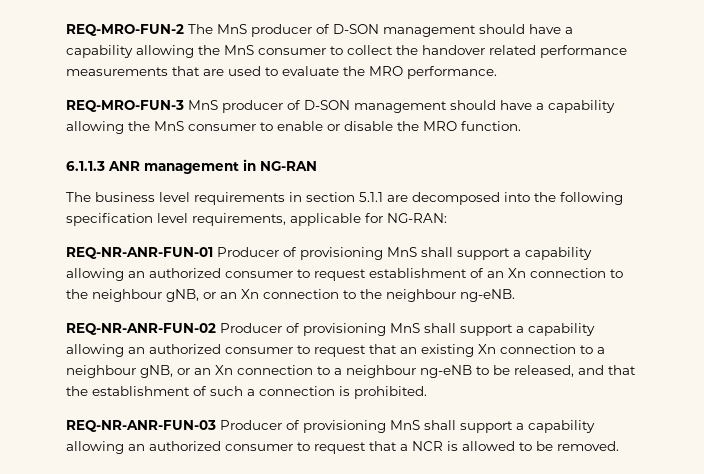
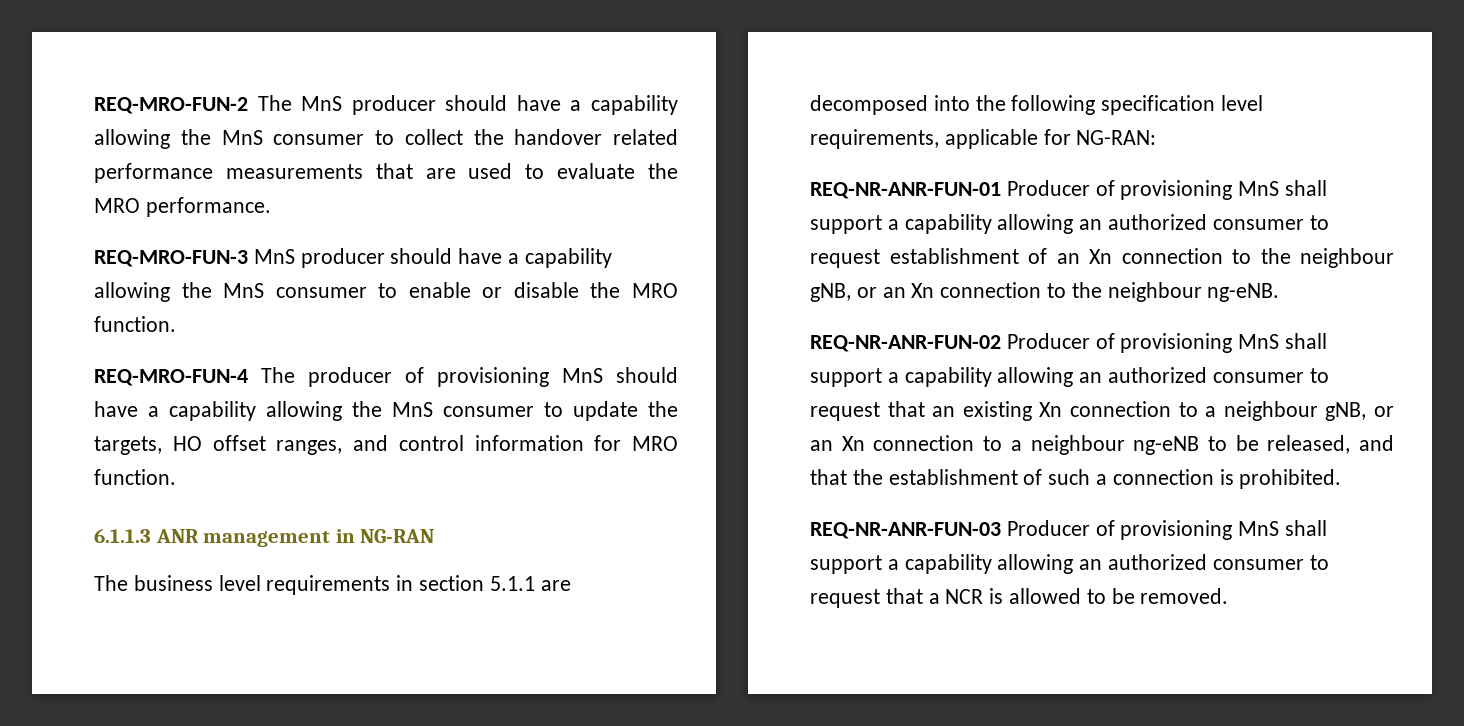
- REQ-MRO-FUN-2 The MnS producer of D-SON management should have a capability allowing the MnS consumer to collect the handover related performance measurements that are used to evaluate the MRO performance.
+ REQ-MRO-FUN-2 The MnS producer should have a capability allowing the MnS consumer to collect the handover related performance measurements that are used to evaluate the MRO performance.
- REQ-MRO-FUN-3 MnS producer of D-SON management should have a capability allowing the MnS consumer to enable or disable the MRO function.
+ REQ-MRO-FUN-3 MnS producer should have a capability allowing the MnS consumer to enable or disable the MRO function.
+ REQ-MRO-FUN-4 The producer of provisioning MnS should have a capability allowing the MnS consumer to update the targets, HO offset ranges, and control information for MRO function.

